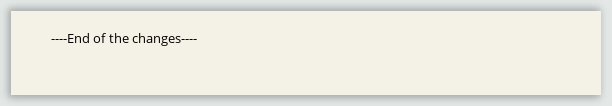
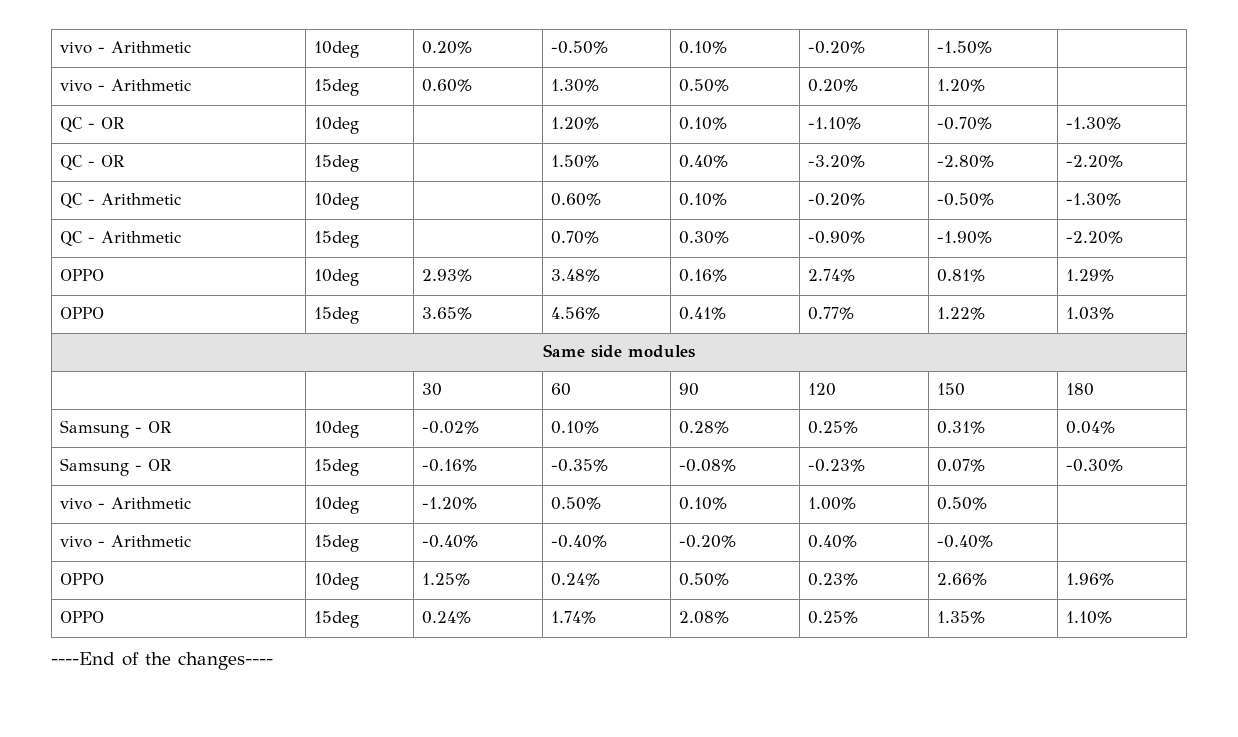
+ vivo - Arithmetic | 10deg | 0.20% | -0.50% | 0.10% | -0.20% | -1.50% |
+ vivo - Arithmetic | 15deg | 0.60% | 1.30% | 0.50% | 0.20% | 1.20% |
+ QC - OR | 10deg | | 1.20% | 0.10% | -1.10% | -0.70% | -1.30%
+ QC - OR | 15deg | | 1.50% | 0.40% | -3.20% | -2.80% | -2.20%
+ QC - Arithmetic | 10deg | | 0.60% | 0.10% | -0.20% | -0.50% | -1.30%
+ QC - Arithmetic | 15deg | | 0.70% | 0.30% | -0.90% | -1.90% | -2.20%
+ OPPO | 10deg | 2.93% | 3.48% | 0.16% | 2.74% | 0.81% | 1.29%
+ OPPO | 15deg | 3.65% | 4.56% | 0.41% | 0.77% | 1.22% | 1.03%
+ Same side modules
+ | | 30 | 60 | 90 | 120 | 150 | 180
+ Samsung - OR | 10deg | -0.02% | 0.10% | 0.28% | 0.25% | 0.31% | 0.04%
+ Samsung - OR | 15deg | -0.16% | -0.35% | -0.08% | -0.23% | 0.07% | -0.30%
+ vivo - Arithmetic | 10deg | -1.20% | 0.50% | 0.10% | 1.00% | 0.50% |
+ vivo - Arithmetic | 15deg | -0.40% | -0.40% | -0.20% | 0.40% | -0.40% |
+ OPPO | 10deg | 1.25% | 0.24% | 0.50% | 0.23% | 2.66% | 1.96%
+ OPPO | 15deg | 0.24% | 1.74% | 2.08% | 0.25% | 1.35% | 1.10%

